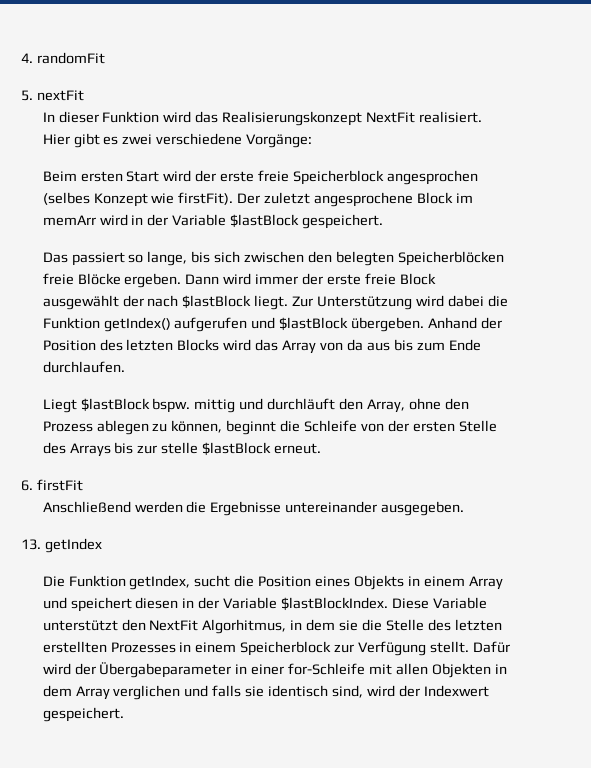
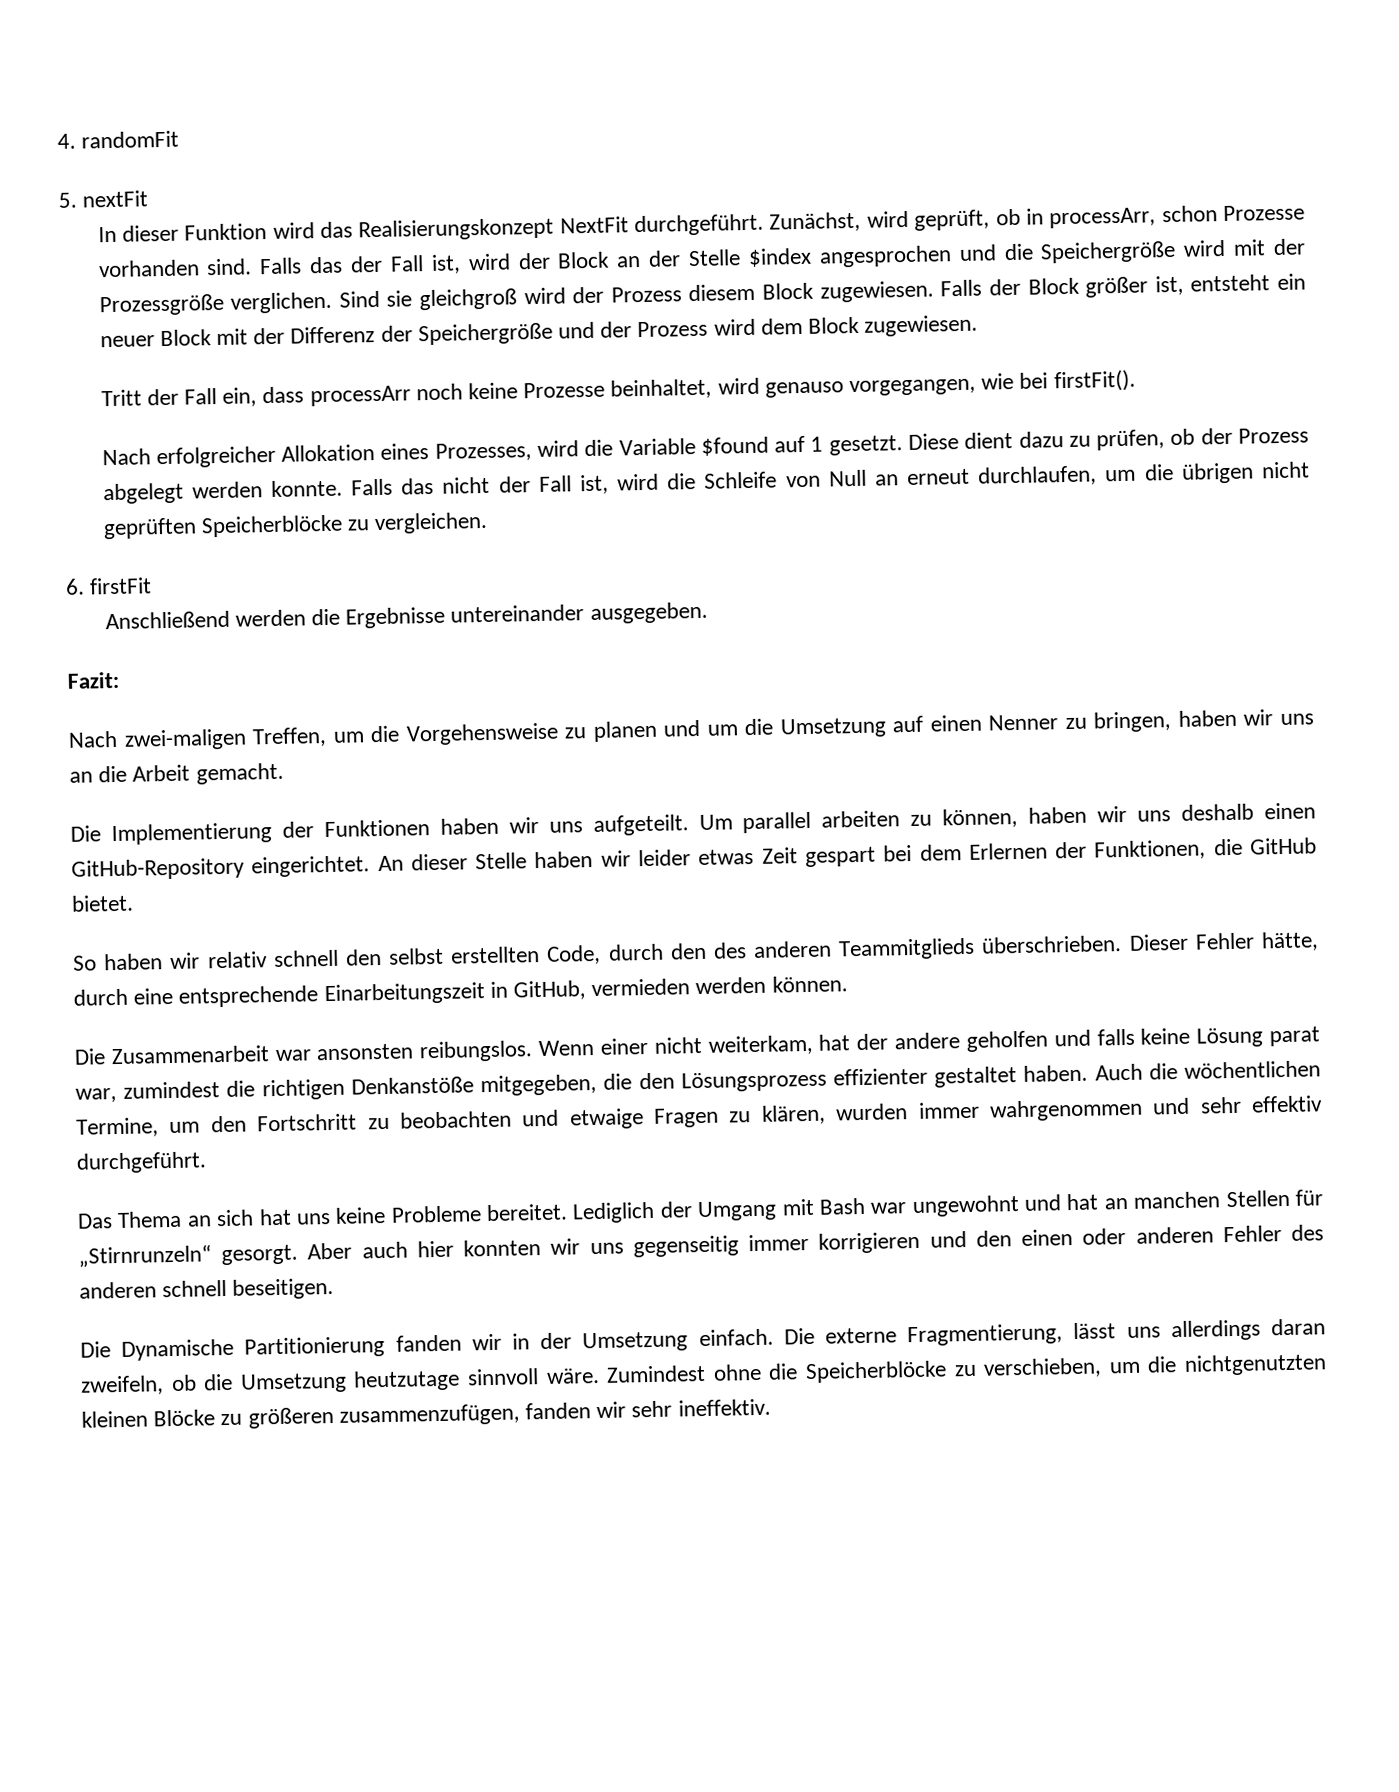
- In dieser Funktion wird das Realisierungskonzept NextFit realisiert. Hier gibt es zwei verschiedene Vorgänge:
- Beim ersten Start wird der erste freie Speicherblock angesprochen (selbes Konzept wie firstFit). Der zuletzt angesprochene Block im memArr wird in der Variable $lastBlock gespeichert.
- Das passiert so lange, bis sich zwischen den belegten Speicherblöcken freie Blöcke ergeben. Dann wird immer der erste freie Block ausgewählt der nach $lastBlock liegt. Zur Unterstützung wird dabei die Funktion getIndex() aufgerufen und $lastBlock übergeben. Anhand der Position des letzten Blocks wird das Array von da aus bis zum Ende durchlaufen.
- Liegt $lastBlock bspw. mittig und durchläuft den Array, ohne den Prozess ablegen zu können, beginnt die Schleife von der ersten Stelle des Arrays bis zur stelle $lastBlock erneut.
+ In dieser Funktion wird das Realisierungskonzept NextFit durchgeführt. Zunächst, wird geprüft, ob in processArr, schon Prozesse vorhanden sind. Falls das der Fall ist, wird der Block an der Stelle $index angesprochen und die Speichergröße wird mit der Prozessgröße verglichen. Sind sie gleichgroß wird der Prozess diesem Block zugewiesen. Falls der Block größer ist, entsteht ein neuer Block mit der Differenz der Speichergröße und der Prozess wird dem Block zugewiesen.
+ Tritt der Fall ein, dass processArr noch keine Prozesse beinhaltet, wird genauso vorgegangen, wie bei firstFit().
+ Nach erfolgreicher Allokation eines Prozesses, wird die Variable $found auf 1 gesetzt. Diese dient dazu zu prüfen, ob der Prozess abgelegt werden konnte. Falls das nicht der Fall ist, wird die Schleife von Null an erneut durchlaufen, um die übrigen nicht geprüften Speicherblöcke zu vergleichen.
- 13. getIndex
- Die Funktion getIndex, sucht die Position eines Objekts in einem Array und speichert diesen in der Variable $lastBlockIndex. Diese Variable unterstützt den NextFit Algorhitmus, in dem sie die Stelle des letzten erstellten Prozesses in einem Speicherblock zur Verfügung stellt. Dafür wird der Übergabeparameter in einer for-Schleife mit allen Objekten in dem Array verglichen und falls sie identisch sind, wird der Indexwert gespeichert.
+ Fazit:
+ Nach zwei-maligen Treffen, um die Vorgehensweise zu planen und um die Umsetzung auf einen Nenner zu bringen, haben wir uns an die Arbeit gemacht.
+ Die Implementierung der Funktionen haben wir uns aufgeteilt. Um parallel arbeiten zu können, haben wir uns deshalb einen GitHub-Repository eingerichtet. An dieser Stelle haben wir leider etwas Zeit gespart bei dem Erlernen der Funktionen, die GitHub bietet.
+ So haben wir relativ schnell den selbst erstellten Code, durch den des anderen Teammitglieds überschrieben. Dieser Fehler hätte, durch eine entsprechende Einarbeitungszeit in GitHub, vermieden werden können.
+ Die Zusammenarbeit war ansonsten reibungslos. Wenn einer nicht weiterkam, hat der andere geholfen und falls keine Lösung parat war, zumindest die richtigen Denkanstöße mitgegeben, die den Lösungsprozess effizienter gestaltet haben. Auch die wöchentlichen Termine, um den Fortschritt zu beobachten und etwaige Fragen zu klären, wurden immer wahrgenommen und sehr effektiv durchgeführt.
+ Das Thema an sich hat uns keine Probleme bereitet. Lediglich der Umgang mit Bash war ungewohnt und hat an manchen Stellen für „Stirnrunzeln“ gesorgt. Aber auch hier konnten wir uns gegenseitig immer korrigieren und den einen oder anderen Fehler des anderen schnell beseitigen.
+ Die Dynamische Partitionierung fanden wir in der Umsetzung einfach. Die externe Fragmentierung, lässt uns allerdings daran zweifeln, ob die Umsetzung heutzutage sinnvoll wäre. Zumindest ohne die Speicherblöcke zu verschieben, um die nichtgenutzten kleinen Blöcke zu größeren zusammenzufügen, fanden wir sehr ineffektiv.

